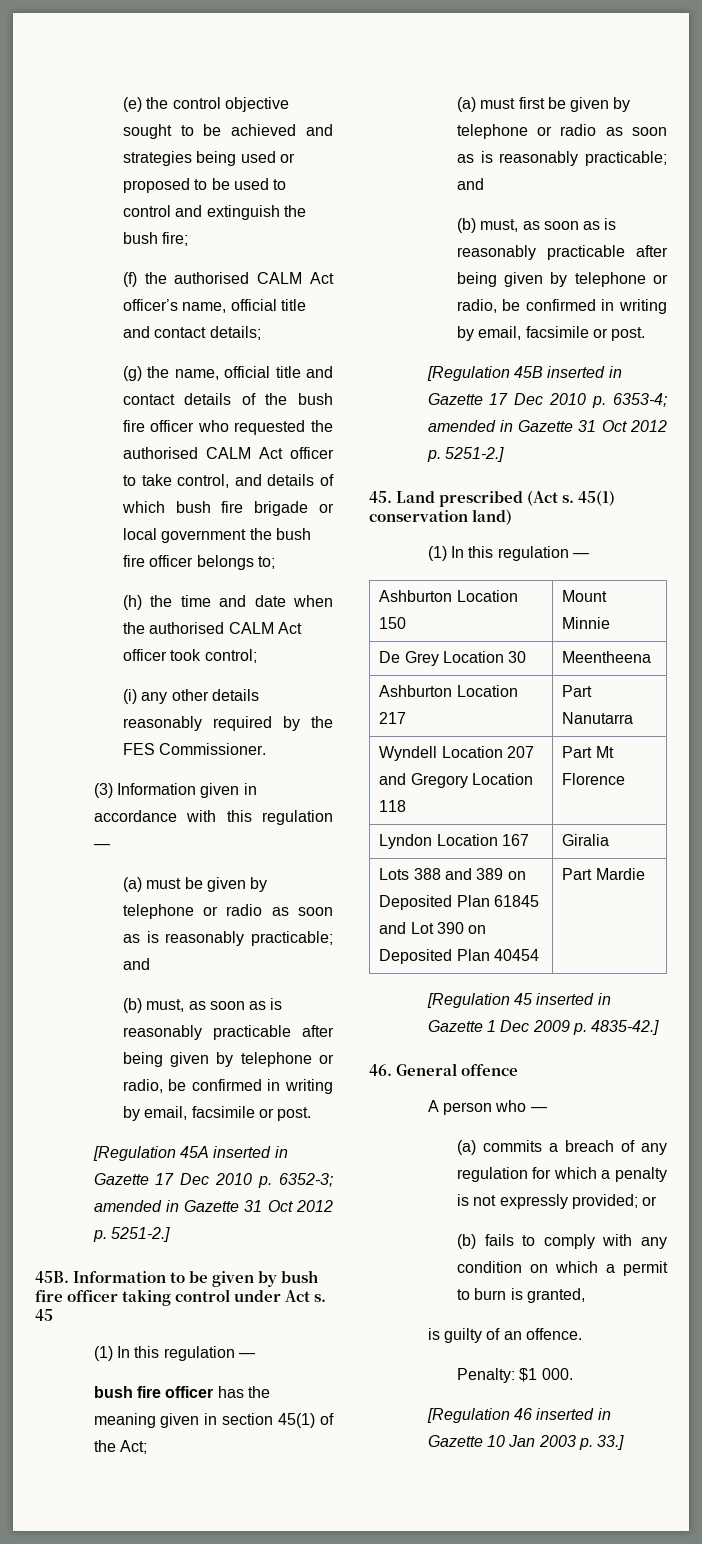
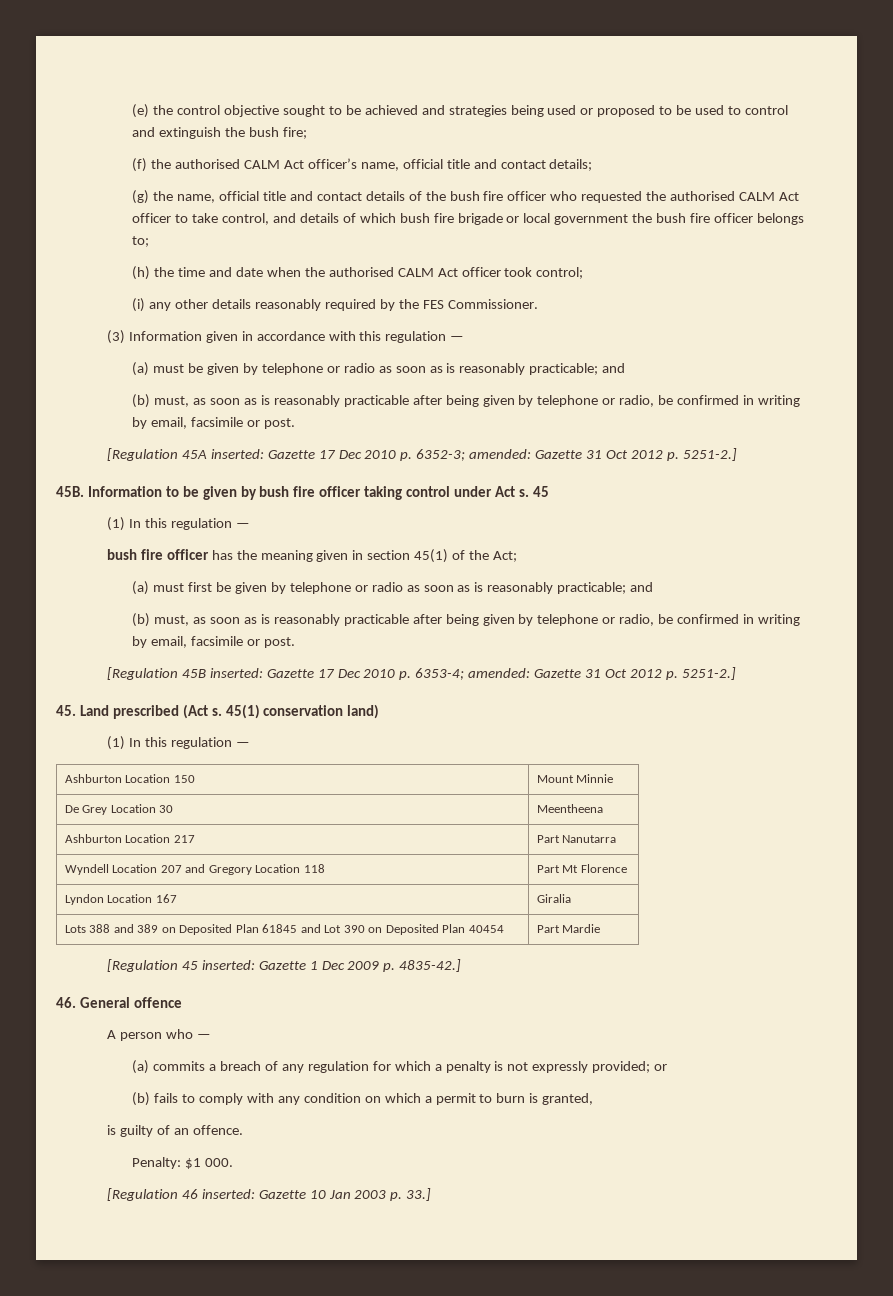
- [Regulation 45A inserted in Gazette 17 Dec 2010 p. 6352-3; amended in Gazette 31 Oct 2012 p. 5251-2.]
+ [Regulation 45A inserted: Gazette 17 Dec 2010 p. 6352-3; amended: Gazette 31 Oct 2012 p. 5251-2.]
- [Regulation 45B inserted in Gazette 17 Dec 2010 p. 6353-4; amended in Gazette 31 Oct 2012 p. 5251-2.]
+ [Regulation 45B inserted: Gazette 17 Dec 2010 p. 6353-4; amended: Gazette 31 Oct 2012 p. 5251-2.]
- [Regulation 45 inserted in Gazette 1 Dec 2009 p. 4835-42.]
+ [Regulation 45 inserted: Gazette 1 Dec 2009 p. 4835-42.]
- [Regulation 46 inserted in Gazette 10 Jan 2003 p. 33.]
+ [Regulation 46 inserted: Gazette 10 Jan 2003 p. 33.]

